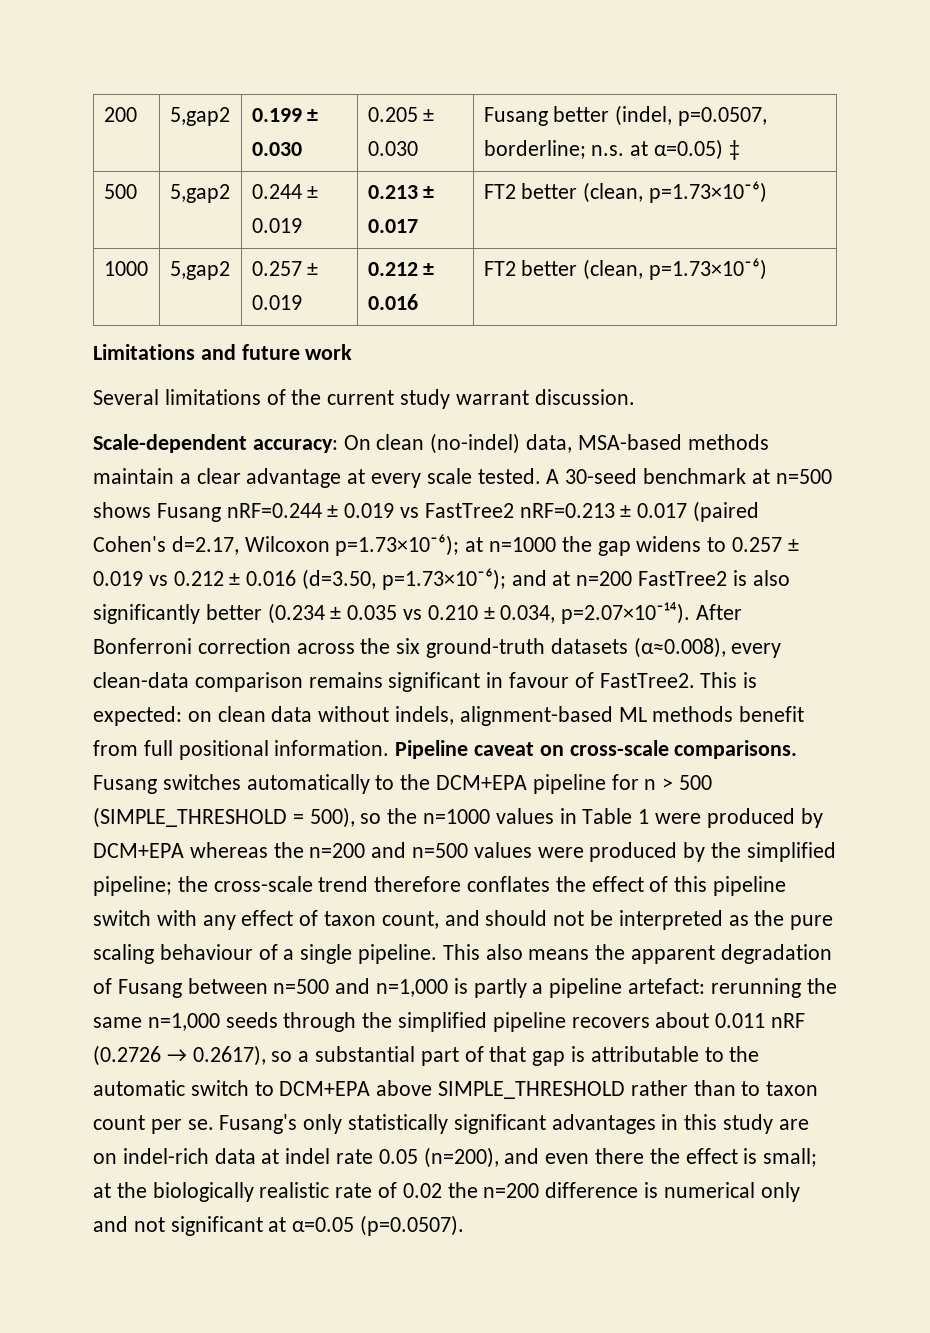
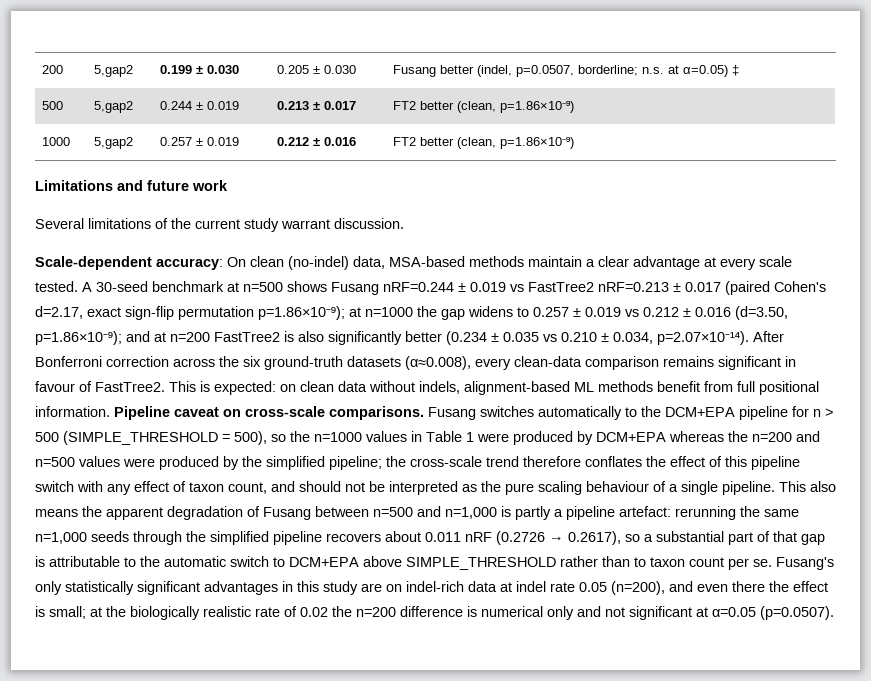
- 500 | 5,gap2 | 0.244 ± 0.019 | 0.213 ± 0.017 | FT2 better (clean, p=1.73×10⁻⁶)
+ 500 | 5,gap2 | 0.244 ± 0.019 | 0.213 ± 0.017 | FT2 better (clean, p=1.86×10⁻⁹)
- 1000 | 5,gap2 | 0.257 ± 0.019 | 0.212 ± 0.016 | FT2 better (clean, p=1.73×10⁻⁶)
+ 1000 | 5,gap2 | 0.257 ± 0.019 | 0.212 ± 0.016 | FT2 better (clean, p=1.86×10⁻⁹)
- A 30-seed benchmark at n=500 shows Fusang nRF=0.244 ± 0.019 vs FastTree2 nRF=0.213 ± 0.017 (paired Cohen's d=2.17, Wilcoxon p=1.73×10⁻⁶);
+ A 30-seed benchmark at n=500 shows Fusang nRF=0.244 ± 0.019 vs FastTree2 nRF=0.213 ± 0.017 (paired Cohen's d=2.17, exact sign-flip permutation p=1.86×10⁻⁹);
- at n=1000 the gap widens to 0.257 ± 0.019 vs 0.212 ± 0.016 (d=3.50, p=1.73×10⁻⁶);
+ at n=1000 the gap widens to 0.257 ± 0.019 vs 0.212 ± 0.016 (d=3.50, p=1.86×10⁻⁹);

